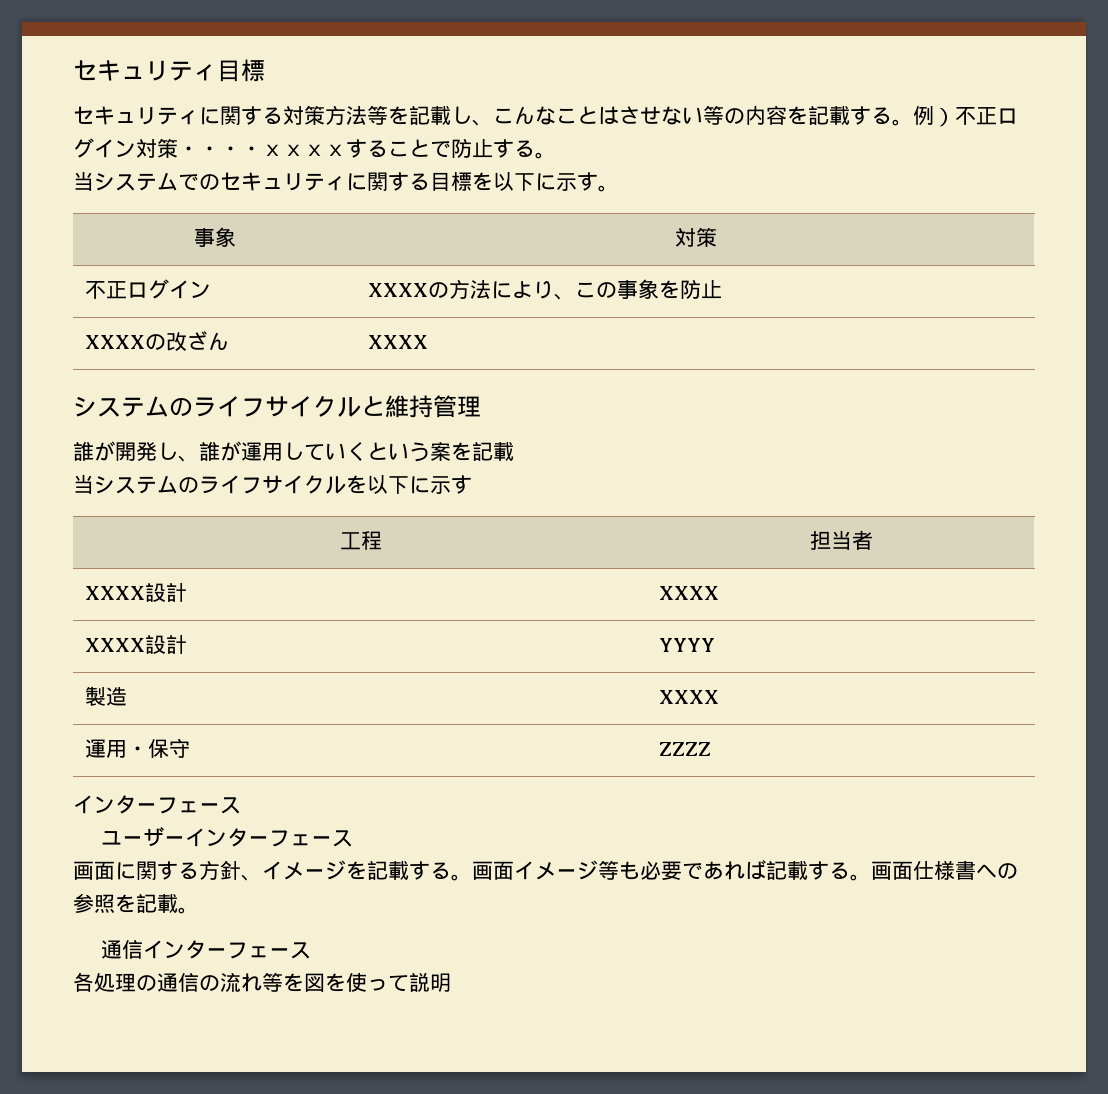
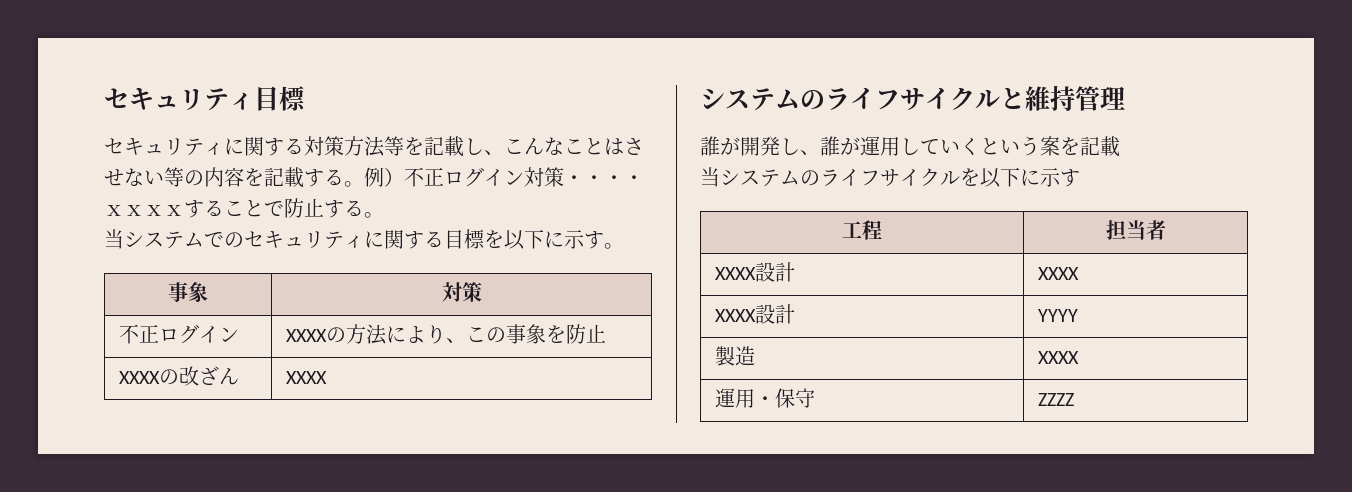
  運用・保守 | ZZZZ
- インターフェース
- ユーザーインターフェース
- 画面に関する方針、イメージを記載する。画面イメージ等も必要であれば記載する。画面仕様書への参照を記載。
- 通信インターフェース
- 各処理の通信の流れ等を図を使って説明

